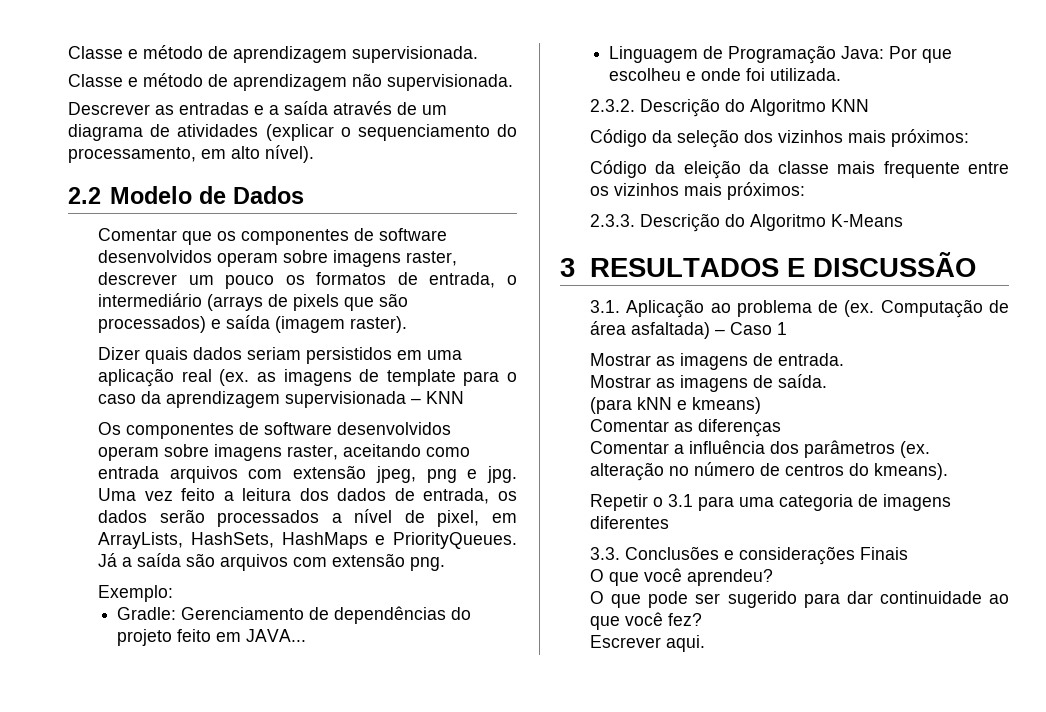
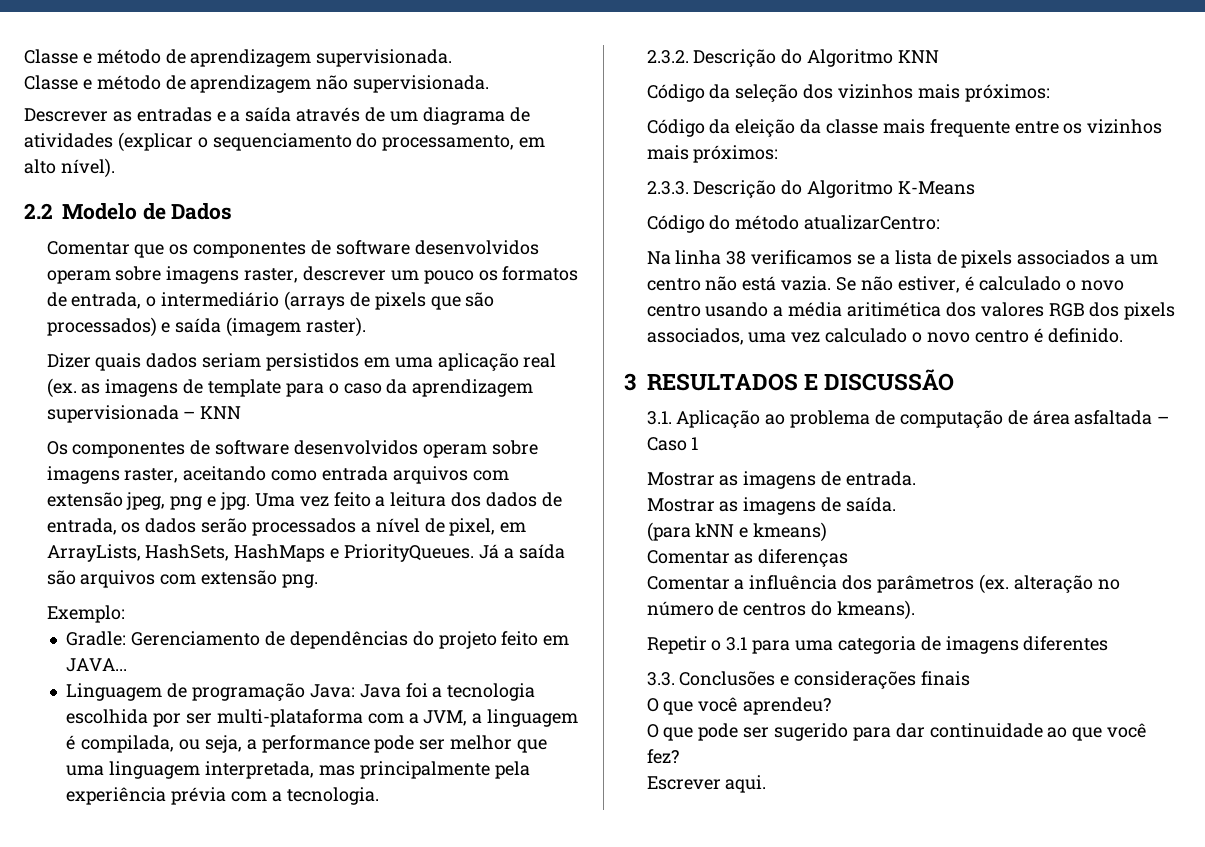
- Linguagem de Programação Java: Por que escolheu e onde foi utilizada.
+ Linguagem de programação Java: Java foi a tecnologia escolhida por ser multi-plataforma com a JVM, a linguagem é compilada, ou seja, a performance pode ser melhor que uma linguagem interpretada, mas principalmente pela experiência prévia com a tecnologia.
+ Código do método atualizarCentro:
+ Na linha 38 verificamos se a lista de pixels associados a um centro não está vazia. Se não estiver, é calculado o novo centro usando a média aritimética dos valores RGB dos pixels associados, uma vez calculado o novo centro é definido.
- 3.1. Aplicação ao problema de (ex. Computação de área asfaltada) – Caso 1
+ 3.1. Aplicação ao problema de computação de área asfaltada – Caso 1
- 3.3. Conclusões e considerações Finais
+ 3.3. Conclusões e considerações finais

